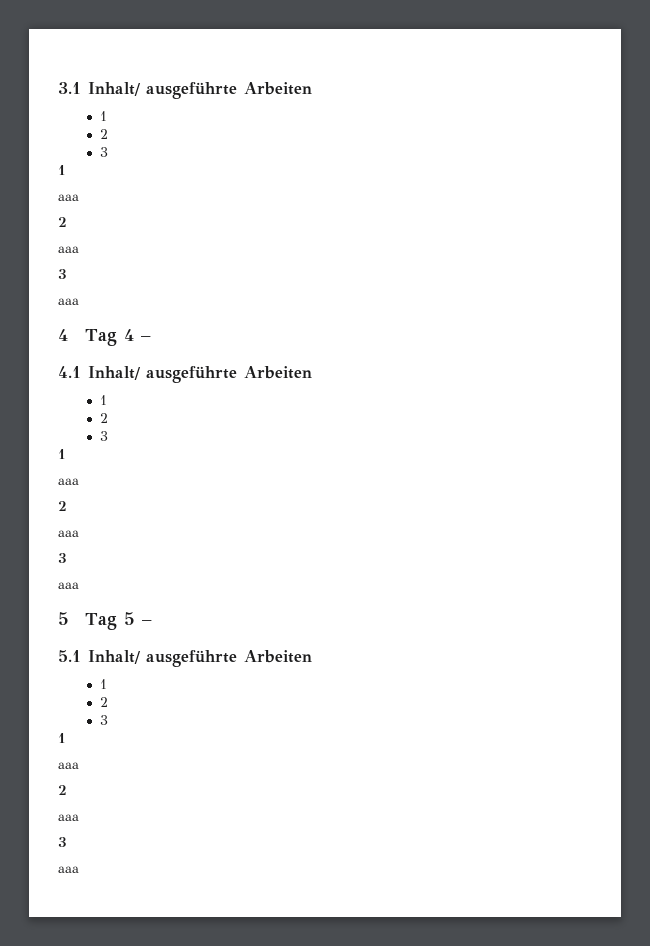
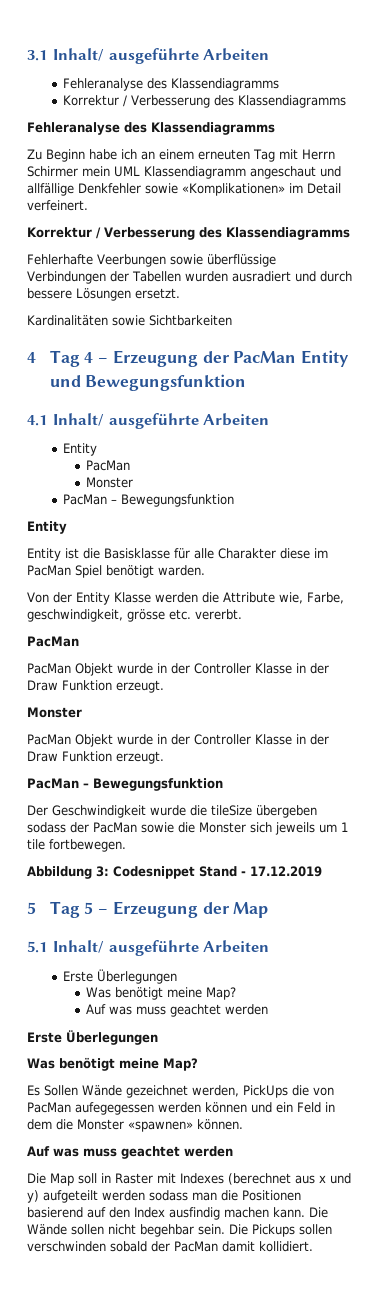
  3.1 Inhalt/ ausgeführte Arbeiten
- 1
- 2
- 3
- 1
- aaa
- 2
- aaa
- 3
- aaa
- 4 Tag 4 –
+ Fehleranalyse des Klassendiagramms
+ Korrektur / Verbesserung des Klassendiagramms
+ Fehleranalyse des Klassendiagramms
+ Zu Beginn habe ich an einem erneuten Tag mit Herrn Schirmer mein UML Klassendiagramm angeschaut und allfällige Denkfehler sowie «Komplikationen» im Detail verfeinert.
+ Korrektur / Verbesserung des Klassendiagramms
+ Fehlerhafte Veerbungen sowie überflüssige Verbindungen der Tabellen wurden ausradiert und durch bessere Lösungen ersetzt.
+ Kardinalitäten sowie Sichtbarkeiten
+ 4 Tag 4 – Erzeugung der PacMan Entity und Bewegungsfunktion
  4.1 Inhalt/ ausgeführte Arbeiten
- 1
- 2
- 3
- 1
- aaa
- 2
- aaa
- 3
- aaa
+ Entity
+ PacMan
+ Monster
+ PacMan – Bewegungsfunktion
+ Entity
+ Entity ist die Basisklasse für alle Charakter diese im PacMan Spiel benötigt warden.
+ Von der Entity Klasse werden die Attribute wie, Farbe, geschwindigkeit, grösse etc. vererbt.
+ PacMan
+ PacMan Objekt wurde in der Controller Klasse in der Draw Funktion erzeugt.
+ Monster
+ PacMan Objekt wurde in der Controller Klasse in der Draw Funktion erzeugt.
+ PacMan – Bewegungsfunktion
+ Der Geschwindigkeit wurde die tileSize übergeben sodass der PacMan sowie die Monster sich jeweils um 1 tile fortbewegen.
+ Abbildung 3: Codesnippet Stand - 17.12.2019
- 5 Tag 5 –
+ 5 Tag 5 – Erzeugung der Map
  5.1 Inhalt/ ausgeführte Arbeiten
- 1
- 2
- 3
- 1
- aaa
- 2
- aaa
- 3
- aaa
+ Erste Überlegungen
+ Was benötigt meine Map?
+ Auf was muss geachtet werden
+ Erste Überlegungen
+ Was benötigt meine Map?
+ Es Sollen Wände gezeichnet werden, PickUps die von PacMan aufegegessen werden können und ein Feld in dem die Monster «spawnen» können.
+ Auf was muss geachtet werden
+ Die Map soll in Raster mit Indexes (berechnet aus x und y) aufgeteilt werden sodass man die Positionen basierend auf den Index ausfindig machen kann. Die Wände sollen nicht begehbar sein. Die Pickups sollen verschwinden sobald der PacMan damit kollidiert.

